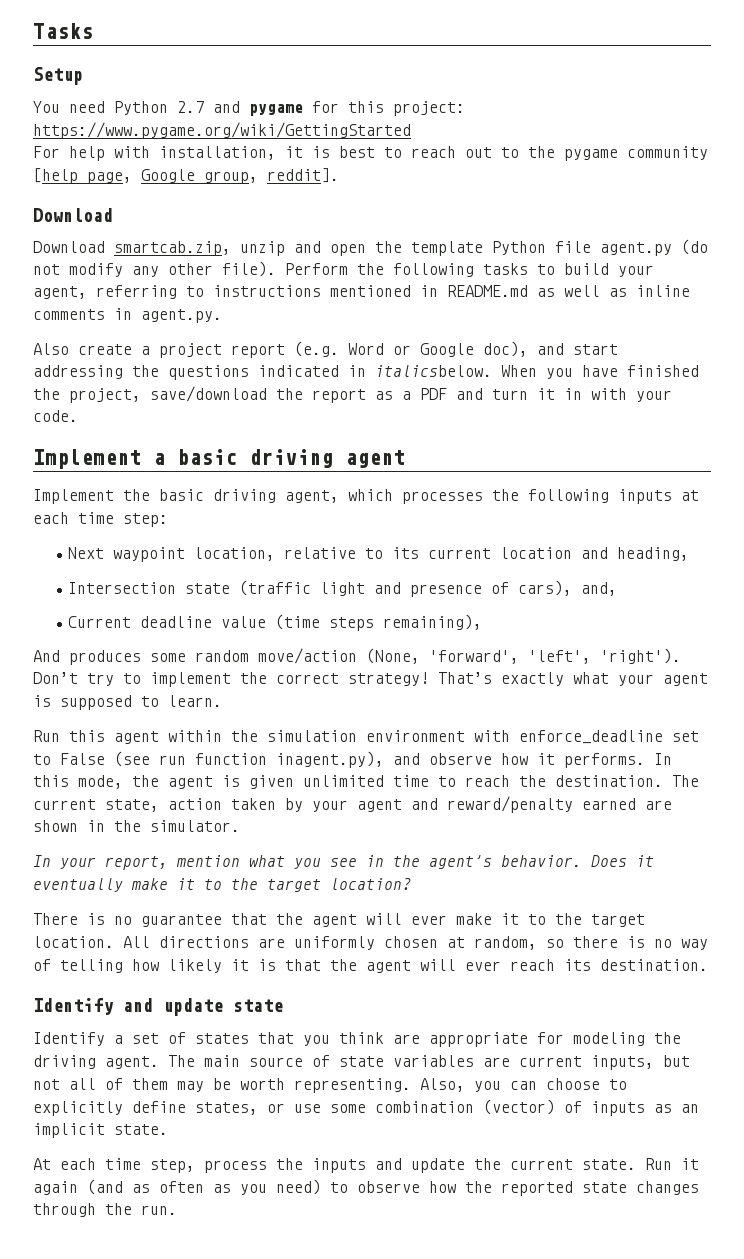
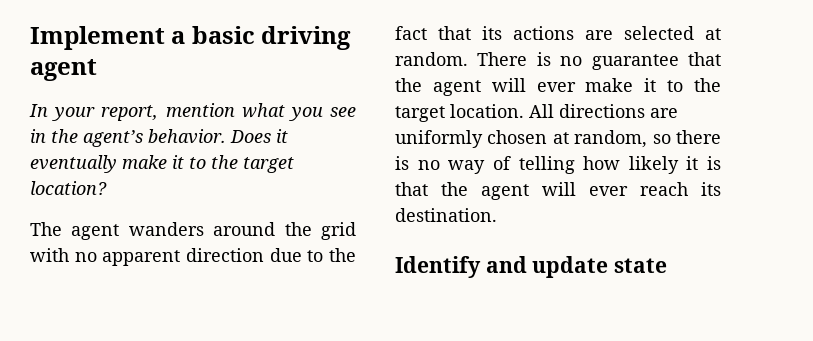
- Tasks
- Setup
- You need Python 2.7 and pygame for this project: https://www.pygame.org/wiki/GettingStarted
- For help with installation, it is best to reach out to the pygame community [help page, Google group, reddit].
- Download
- Download smartcab.zip, unzip and open the template Python file agent.py (do not modify any other file). Perform the following tasks to build your agent, referring to instructions mentioned in README.md as well as inline comments in agent.py.
- Also create a project report (e.g. Word or Google doc), and start addressing the questions indicated in italicsbelow. When you have finished the project, save/download the report as a PDF and turn it in with your code.
- Implement the basic driving agent, which processes the following inputs at each time step:
- Next waypoint location, relative to its current location and heading,
- Intersection state (traffic light and presence of cars), and,
- Current deadline value (time steps remaining),
- And produces some random move/action (None, 'forward', 'left', 'right'). Don’t try to implement the correct strategy! That’s exactly what your agent is supposed to learn.
- Run this agent within the simulation environment with enforce_deadline set to False (see run function inagent.py), and observe how it performs. In this mode, the agent is given unlimited time to reach the destination. The current state, action taken by your agent and reward/penalty earned are shown in the simulator.
+ The agent wanders around the grid with no apparent direction due to the fact that its actions are selected at random.
- Identify a set of states that you think are appropriate for modeling the driving agent. The main source of state variables are current inputs, but not all of them may be worth representing. Also, you can choose to explicitly define states, or use some combination (vector) of inputs as an implicit state.
- At each time step, process the inputs and update the current state. Run it again (and as often as you need) to observe how the reported state changes through the run.

